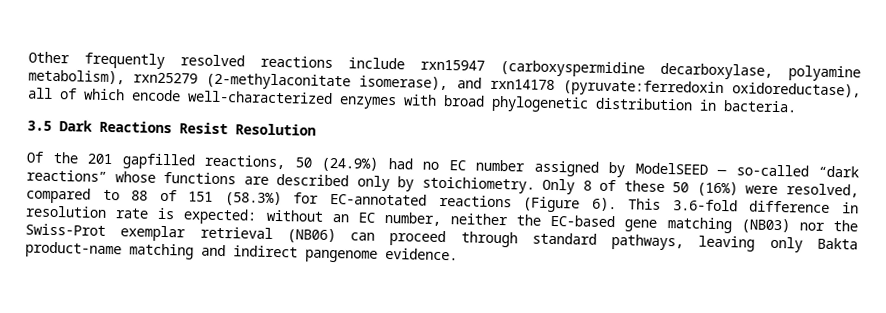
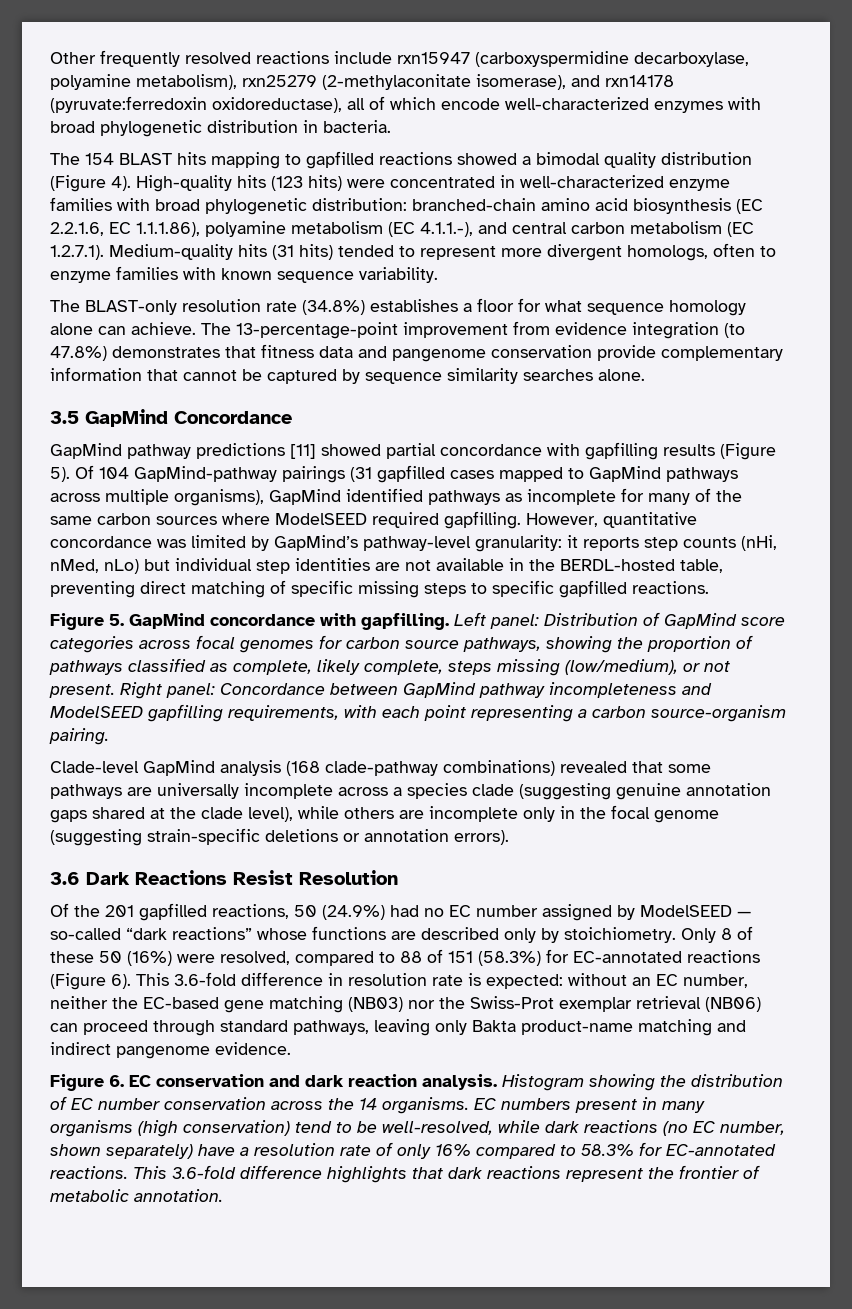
- 3.5 Dark Reactions Resist Resolution
+ The 154 BLAST hits mapping to gapfilled reactions showed a bimodal quality distribution (Figure 4). High-quality hits (123 hits) were concentrated in well-characterized enzyme families with broad phylogenetic distribution: branched-chain amino acid biosynthesis (EC 2.2.1.6, EC 1.1.1.86), polyamine metabolism (EC 4.1.1.-), and central carbon metabolism (EC 1.2.7.1). Medium-quality hits (31 hits) tended to represent more divergent homologs, often to enzyme families with known sequence variability.
+ The BLAST-only resolution rate (34.8%) establishes a floor for what sequence homology alone can achieve. The 13-percentage-point improvement from evidence integration (to 47.8%) demonstrates that fitness data and pangenome conservation provide complementary information that cannot be captured by sequence similarity searches alone.
+ 3.5 GapMind Concordance
+ GapMind pathway predictions [11] showed partial concordance with gapfilling results (Figure 5). Of 104 GapMind-pathway pairings (31 gapfilled cases mapped to GapMind pathways across multiple organisms), GapMind identified pathways as incomplete for many of the same carbon sources where ModelSEED required gapfilling. However, quantitative concordance was limited by GapMind’s pathway-level granularity: it reports step counts (nHi, nMed, nLo) but individual step identities are not available in the BERDL-hosted table, preventing direct matching of specific missing steps to specific gapfilled reactions.
+ Figure 5. GapMind concordance with gapfilling. Left panel: Distribution of GapMind score categories across focal genomes for carbon source pathways, showing the proportion of pathways classified as complete, likely complete, steps missing (low/medium), or not present. Right panel: Concordance between GapMind pathway incompleteness and ModelSEED gapfilling requirements, with each point representing a carbon source-organism pairing.
+ Clade-level GapMind analysis (168 clade-pathway combinations) revealed that some pathways are universally incomplete across a species clade (suggesting genuine annotation gaps shared at the clade level), while others are incomplete only in the focal genome (suggesting strain-specific deletions or annotation errors).
+ 3.6 Dark Reactions Resist Resolution
+ Figure 6. EC conservation and dark reaction analysis. Histogram showing the distribution of EC number conservation across the 14 organisms. EC numbers present in many organisms (high conservation) tend to be well-resolved, while dark reactions (no EC number, shown separately) have a resolution rate of only 16% compared to 58.3% for EC-annotated reactions. This 3.6-fold difference highlights that dark reactions represent the frontier of metabolic annotation.

